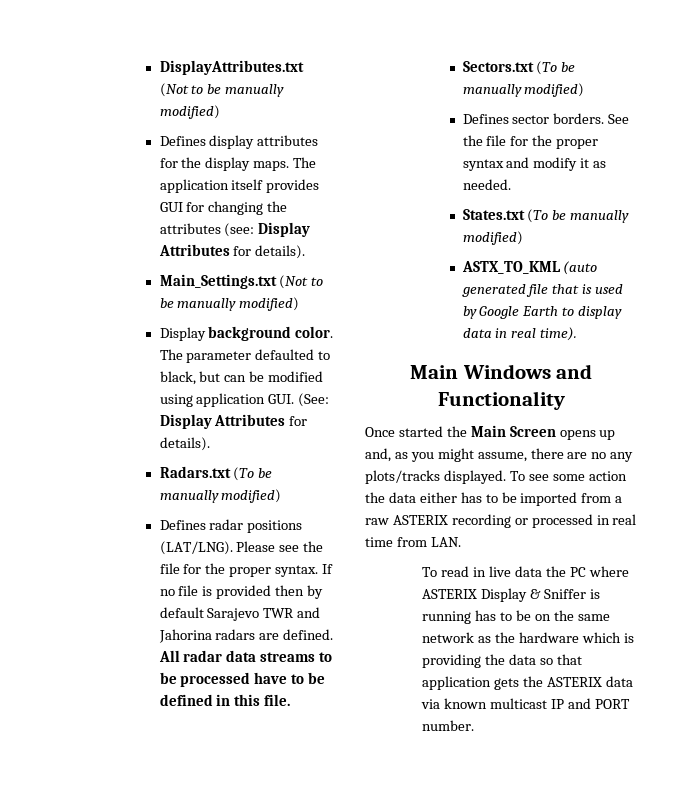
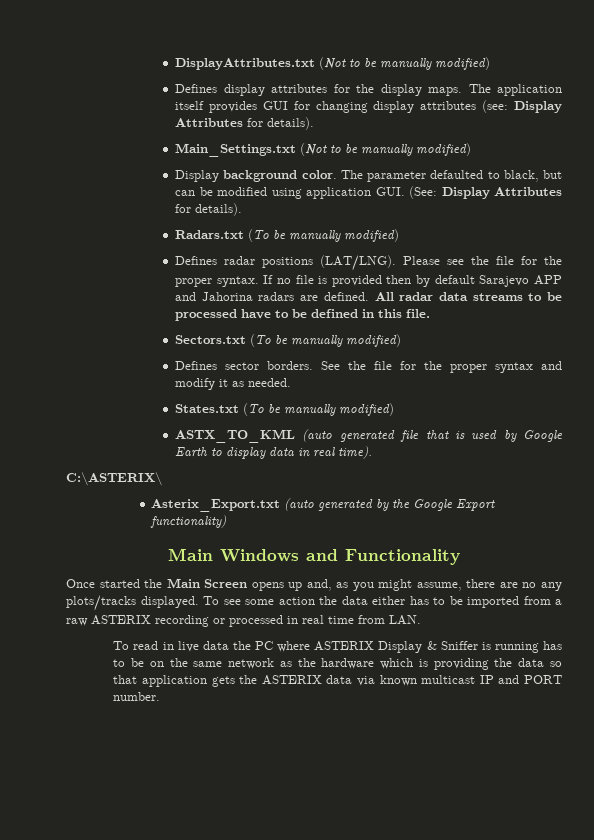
- The application itself provides GUI for changing the attributes (see: Display Attributes for details).
+ The application itself provides GUI for changing display attributes (see: Display Attributes for details).
- If no file is provided then by default Sarajevo TWR and Jahorina radars are defined.
+ If no file is provided then by default Sarajevo APP and Jahorina radars are defined.
+ C:\ASTERIX\
+ Asterix_Export.txt (auto generated by the Google Export functionality)

